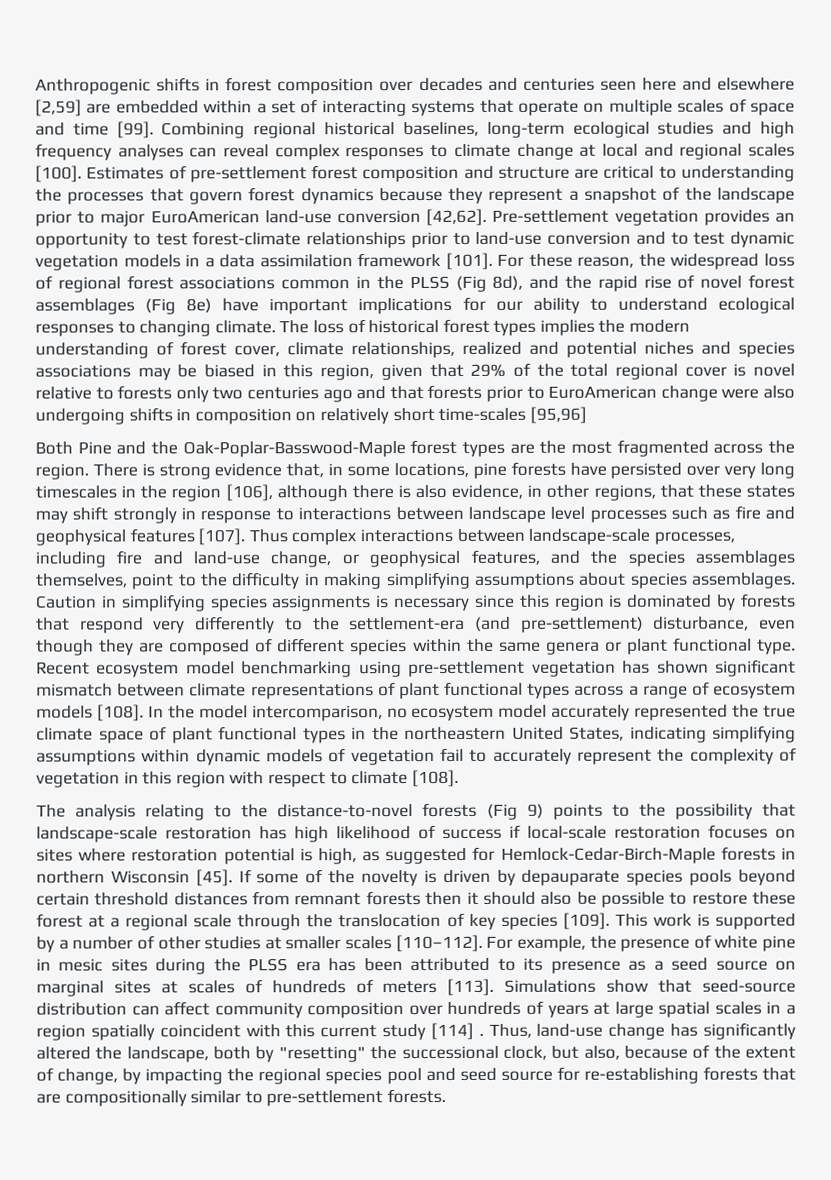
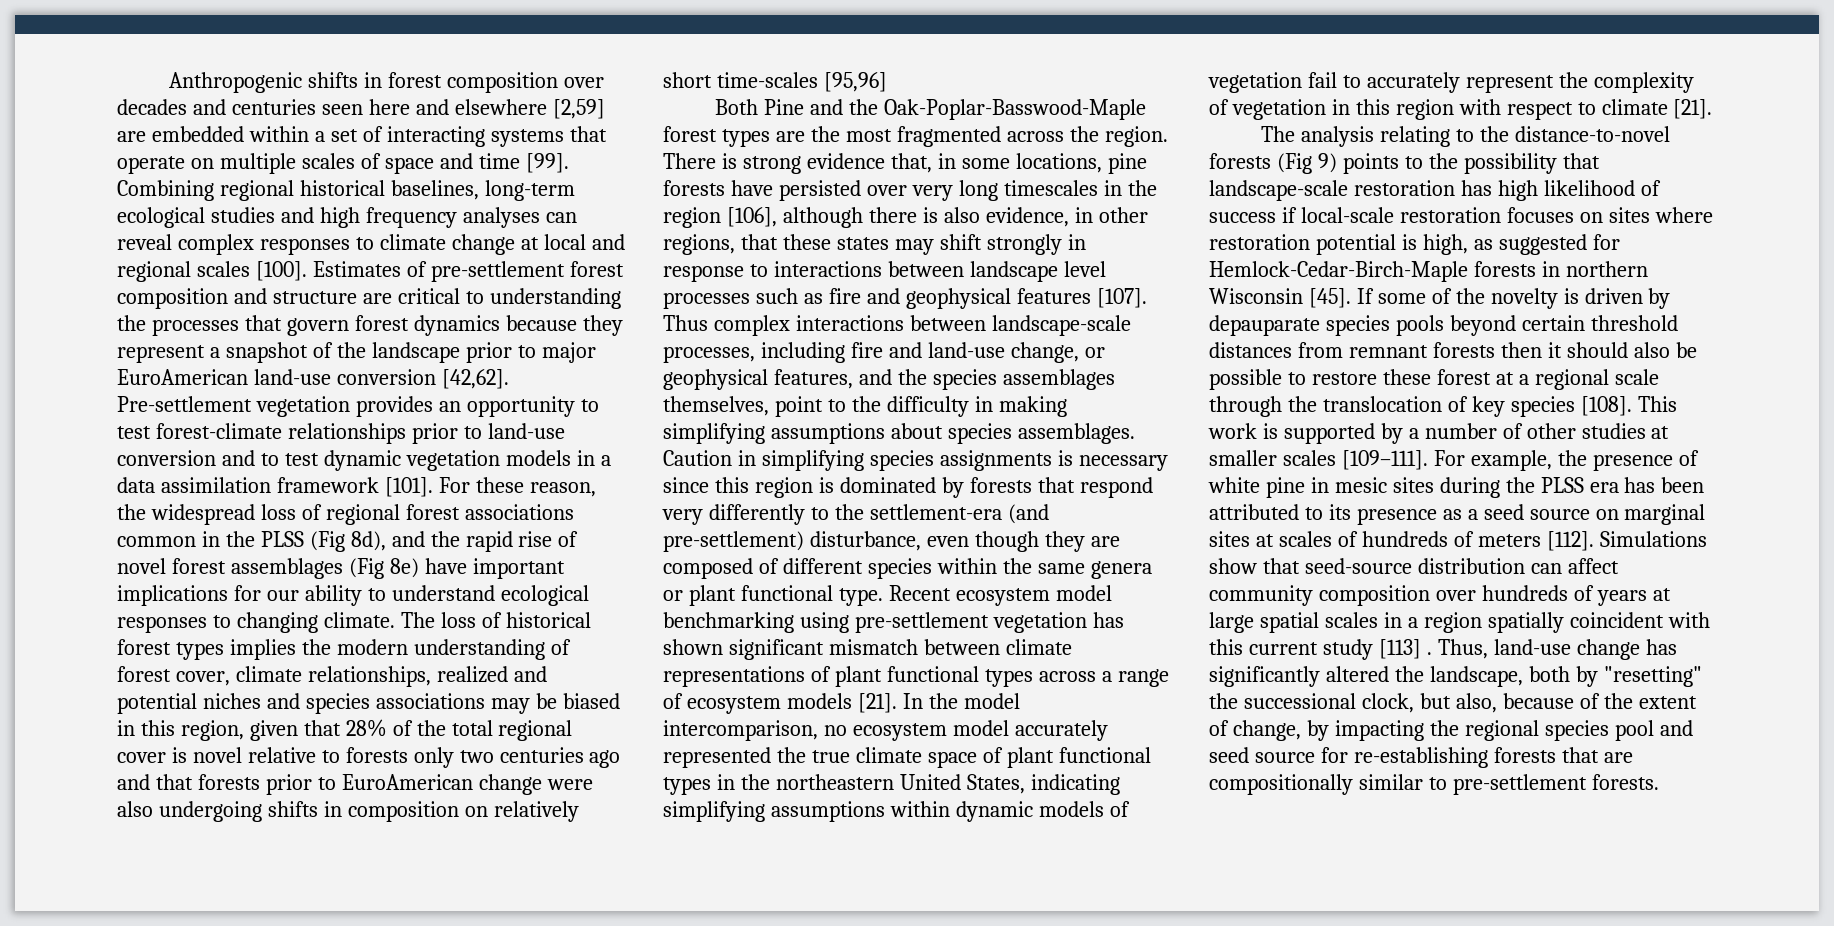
- The loss of historical forest types implies the modern understanding of forest cover, climate relationships, realized and potential niches and species associations may be biased in this region, given that 29% of the total regional cover is novel relative to forests only two centuries ago and that forests prior to EuroAmerican change were also undergoing shifts in composition on relatively short time-scales [95,96]
+ The loss of historical forest types implies the modern understanding of forest cover, climate relationships, realized and potential niches and species associations may be biased in this region, given that 28% of the total regional cover is novel relative to forests only two centuries ago and that forests prior to EuroAmerican change were also undergoing shifts in composition on relatively short time-scales [95,96]
- Recent ecosystem model benchmarking using pre-settlement vegetation has shown significant mismatch between climate representations of plant functional types across a range of ecosystem models [108].
+ Recent ecosystem model benchmarking using pre-settlement vegetation has shown significant mismatch between climate representations of plant functional types across a range of ecosystem models [21].
- In the model intercomparison, no ecosystem model accurately represented the true climate space of plant functional types in the northeastern United States, indicating simplifying assumptions within dynamic models of vegetation fail to accurately represent the complexity of vegetation in this region with respect to climate [108].
+ In the model intercomparison, no ecosystem model accurately represented the true climate space of plant functional types in the northeastern United States, indicating simplifying assumptions within dynamic models of vegetation fail to accurately represent the complexity of vegetation in this region with respect to climate [21].
- If some of the novelty is driven by depauparate species pools beyond certain threshold distances from remnant forests then it should also be possible to restore these forest at a regional scale through the translocation of key species [109].
+ If some of the novelty is driven by depauparate species pools beyond certain threshold distances from remnant forests then it should also be possible to restore these forest at a regional scale through the translocation of key species [108].
- This work is supported by a number of other studies at smaller scales [110–112].
+ This work is supported by a number of other studies at smaller scales [109–111].
- For example, the presence of white pine in mesic sites during the PLSS era has been attributed to its presence as a seed source on marginal sites at scales of hundreds of meters [113].
+ For example, the presence of white pine in mesic sites during the PLSS era has been attributed to its presence as a seed source on marginal sites at scales of hundreds of meters [112].
- Simulations show that seed-source distribution can affect community composition over hundreds of years at large spatial scales in a region spatially coincident with this current study [114] .
+ Simulations show that seed-source distribution can affect community composition over hundreds of years at large spatial scales in a region spatially coincident with this current study [113] .

